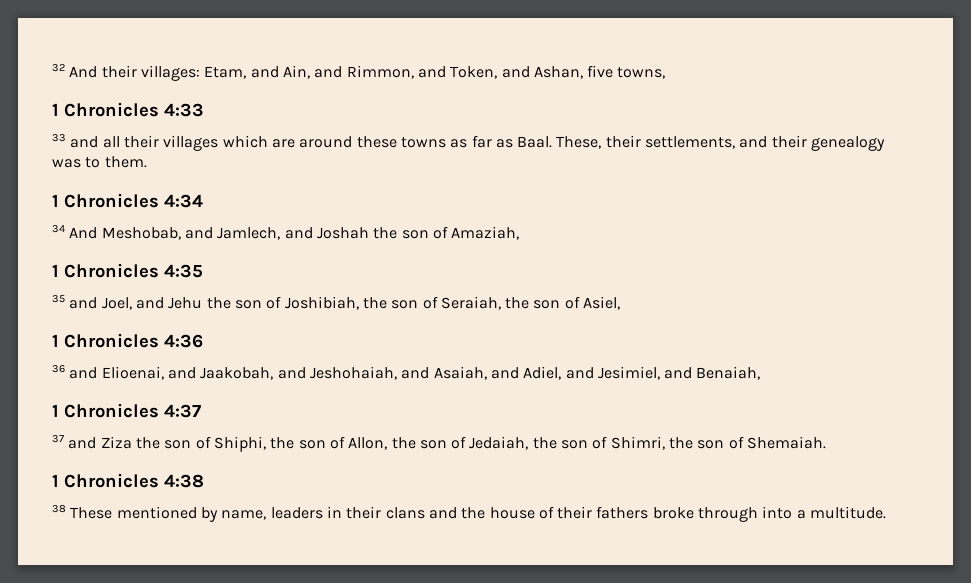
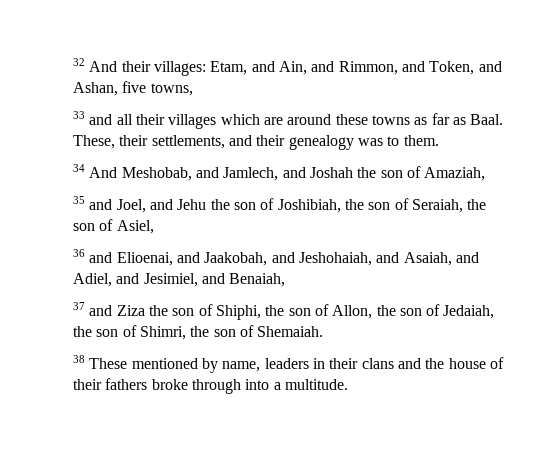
- 1 Chronicles 4:33
- 1 Chronicles 4:34
- 1 Chronicles 4:35
- 1 Chronicles 4:36
- 1 Chronicles 4:37
- 1 Chronicles 4:38

